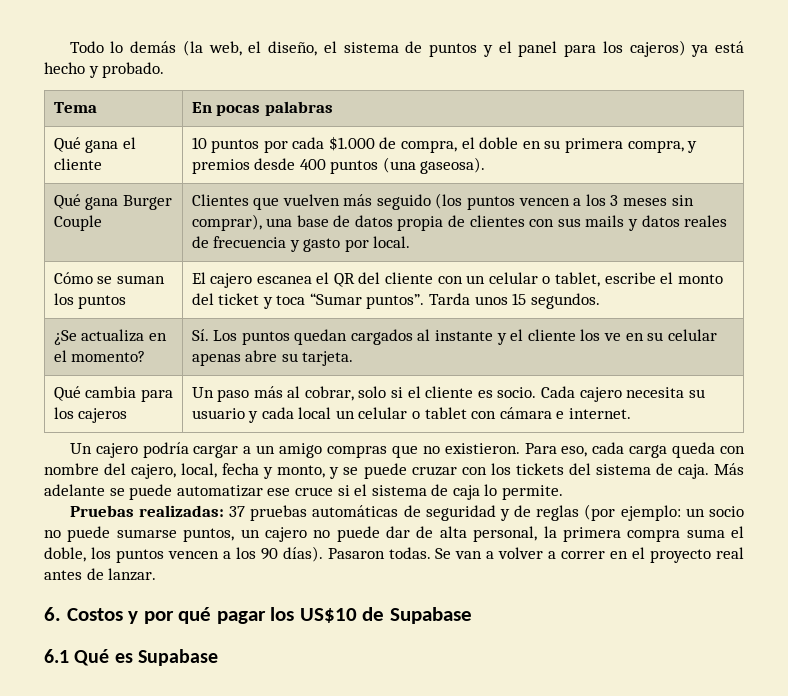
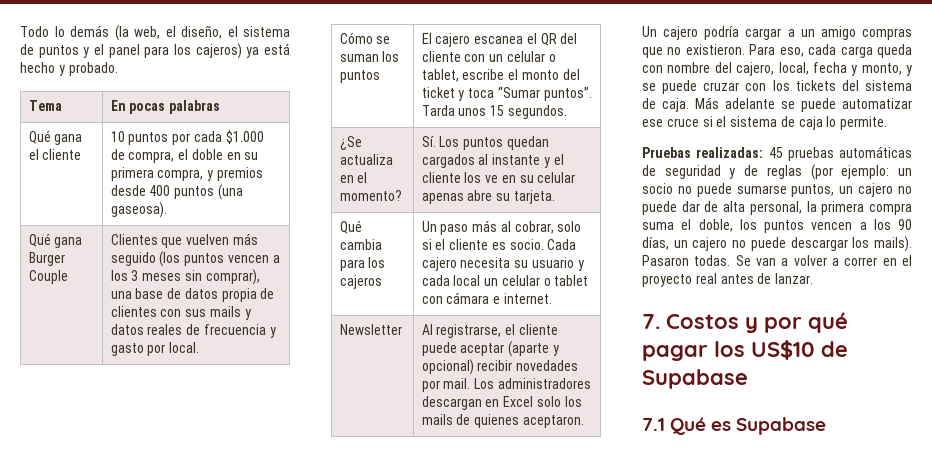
+ Newsletter | Al registrarse, el cliente puede aceptar (aparte y opcional) recibir novedades por mail. Los administradores descargan en Excel solo los mails de quienes aceptaron.
- Pruebas realizadas: 37 pruebas automáticas de seguridad y de reglas (por ejemplo: un socio no puede sumarse puntos, un cajero no puede dar de alta personal, la primera compra suma el doble, los puntos vencen a los 90 días).
+ Pruebas realizadas: 45 pruebas automáticas de seguridad y de reglas (por ejemplo: un socio no puede sumarse puntos, un cajero no puede dar de alta personal, la primera compra suma el doble, los puntos vencen a los 90 días, un cajero no puede descargar los mails).
- 6. Costos y por qué pagar los US$10 de Supabase
+ 7. Costos y por qué pagar los US$10 de Supabase
- 6.1 Qué es Supabase
+ 7.1 Qué es Supabase

